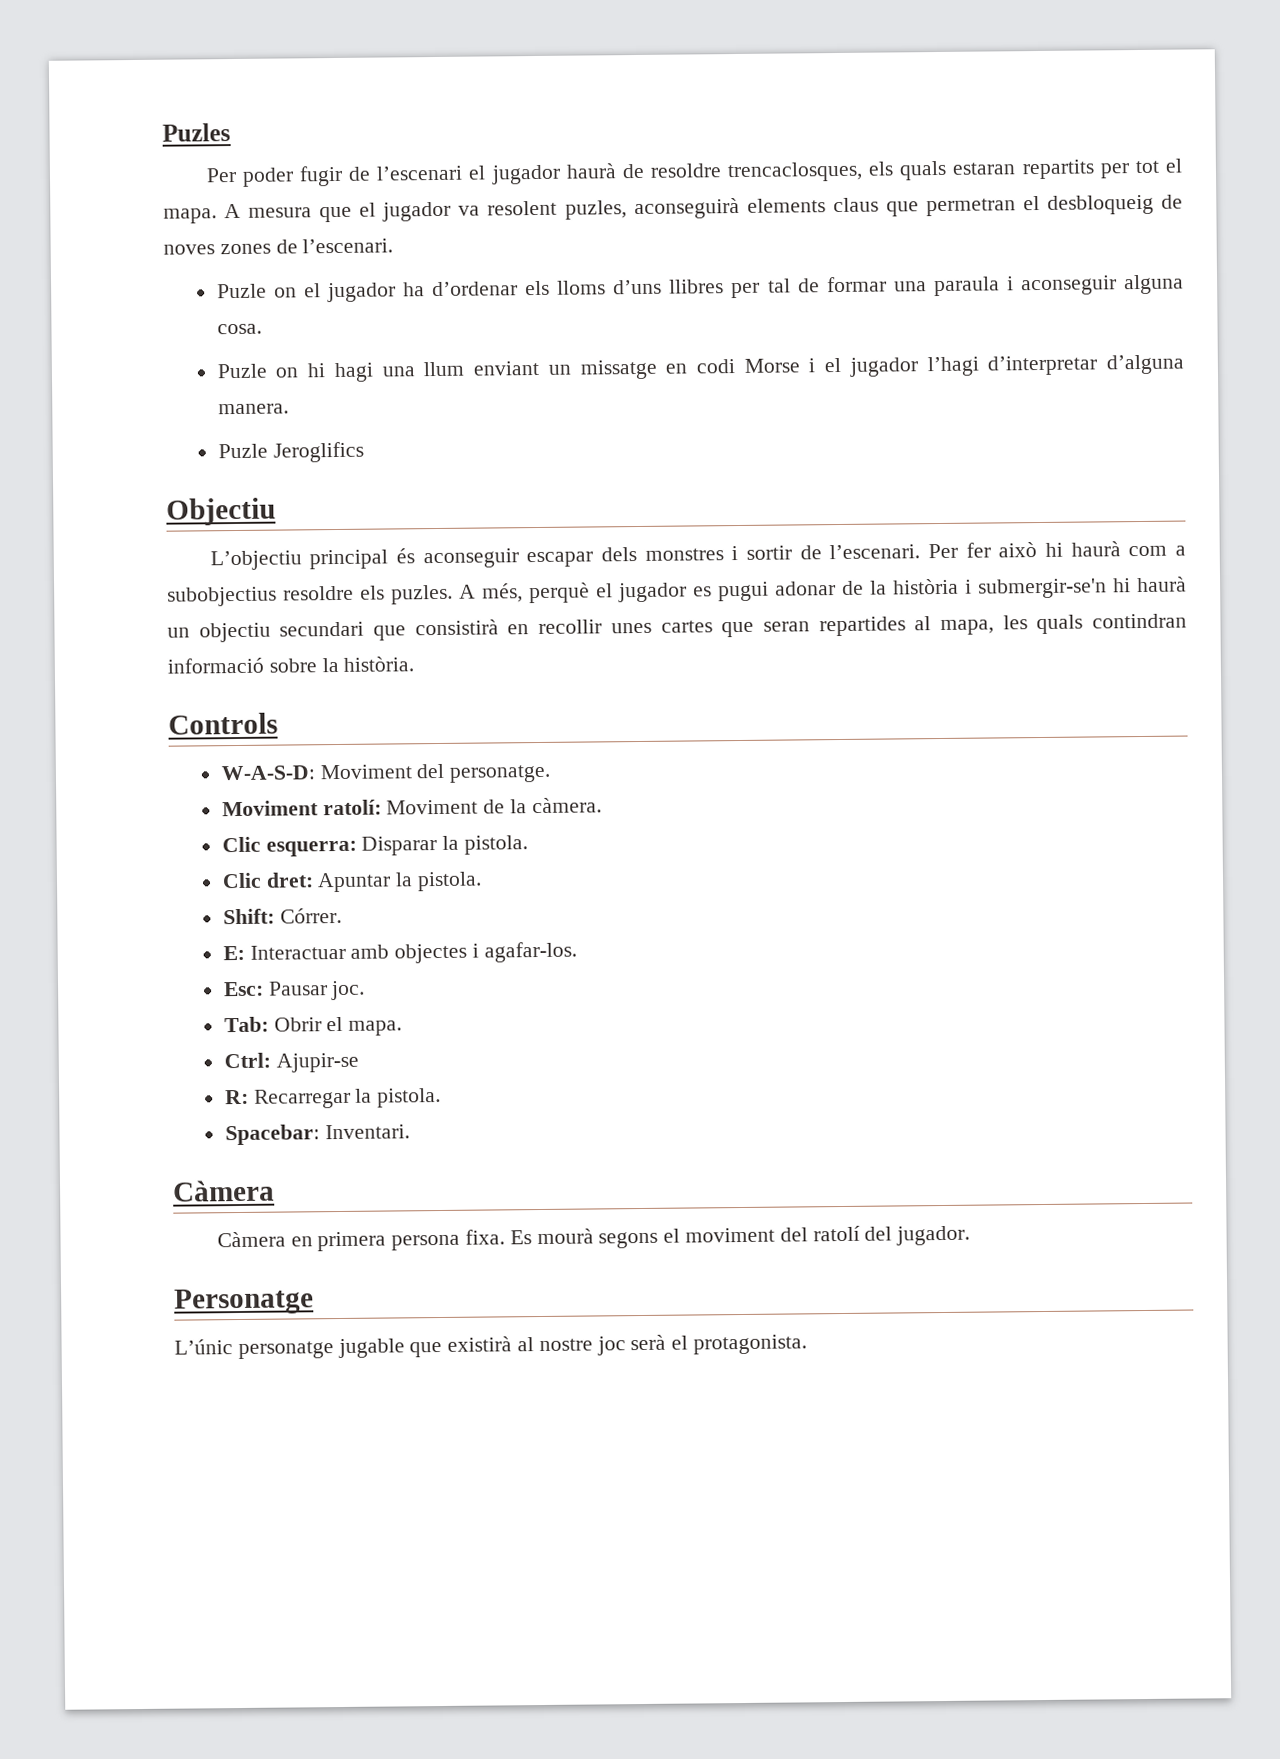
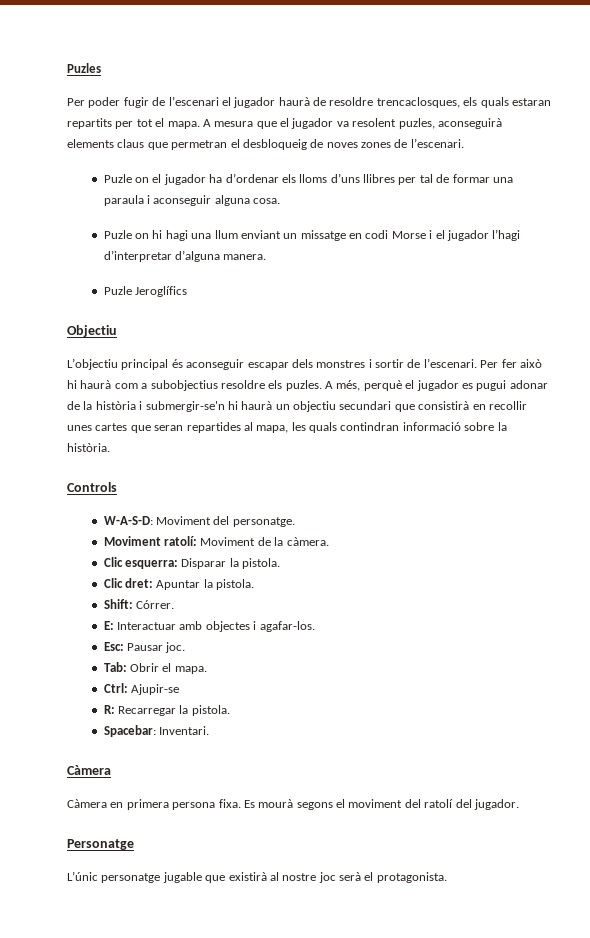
- Puzle Jeroglifics
+ Puzle Jeroglífics

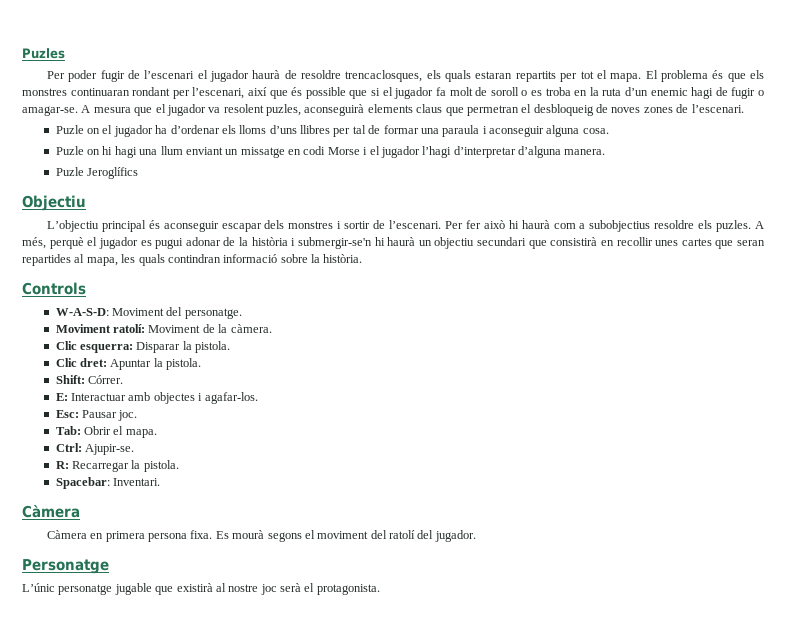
+ El problema és que els monstres continuaran rondant per l’escenari, així que és possible que si el jugador fa molt de soroll o es troba en la ruta d’un enemic hagi de fugir o amagar-se.
- Ctrl: Ajupir-se
+ Ctrl: Ajupir-se.

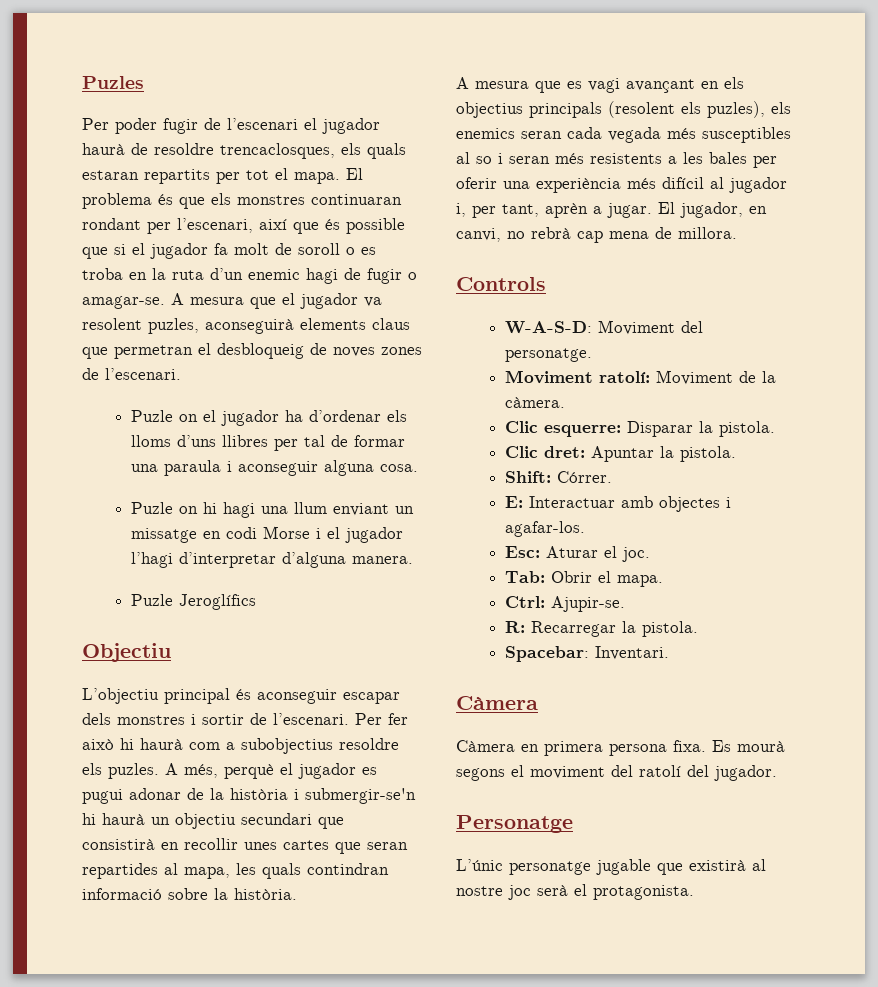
+ A mesura que es vagi avançant en els objectius principals (resolent els puzles), els enemics seran cada vegada més susceptibles al so i seran més resistents a les bales per oferir una experiència més difícil al jugador i, per tant, aprèn a jugar. El jugador, en canvi, no rebrà cap mena de millora.
- Clic esquerra: Disparar la pistola.
+ Clic esquerre: Disparar la pistola.
- Esc: Pausar joc.
+ Esc: Aturar el joc.

